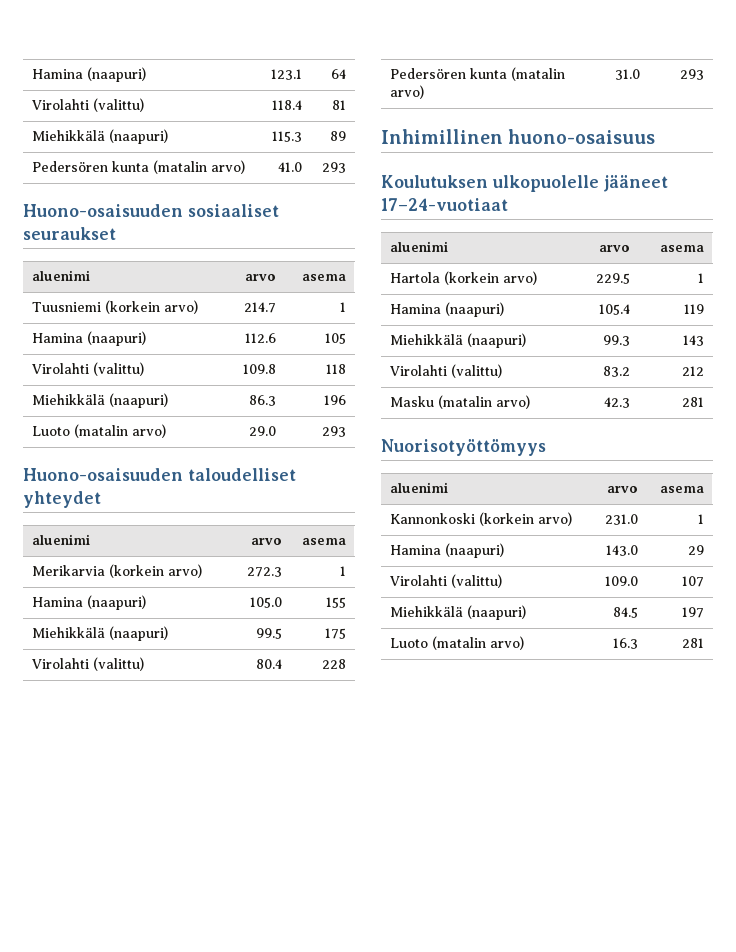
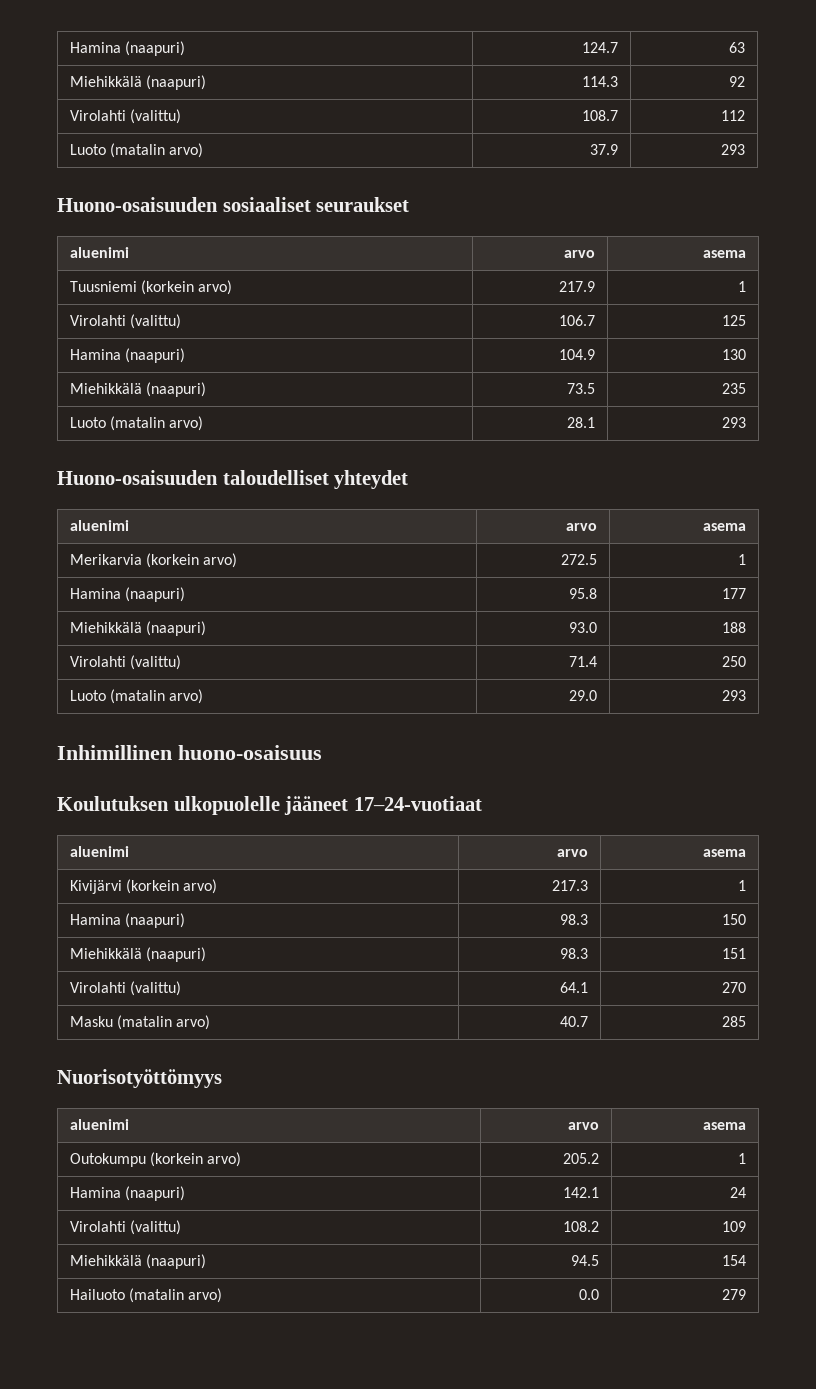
- Hamina (naapuri) | 123.1 | 64
- Virolahti (valittu) | 118.4 | 81
- Miehikkälä (naapuri) | 115.3 | 89
- Pedersören kunta (matalin arvo) | 41.0 | 293
+ Hamina (naapuri) | 124.7 | 63
+ Miehikkälä (naapuri) | 114.3 | 92
+ Virolahti (valittu) | 108.7 | 112
+ Luoto (matalin arvo) | 37.9 | 293
- Tuusniemi (korkein arvo) | 214.7 | 1
- Hamina (naapuri) | 112.6 | 105
- Virolahti (valittu) | 109.8 | 118
- Miehikkälä (naapuri) | 86.3 | 196
- Luoto (matalin arvo) | 29.0 | 293
+ Tuusniemi (korkein arvo) | 217.9 | 1
+ Virolahti (valittu) | 106.7 | 125
+ Hamina (naapuri) | 104.9 | 130
+ Miehikkälä (naapuri) | 73.5 | 235
+ Luoto (matalin arvo) | 28.1 | 293
- Merikarvia (korkein arvo) | 272.3 | 1
- Hamina (naapuri) | 105.0 | 155
- Miehikkälä (naapuri) | 99.5 | 175
- Virolahti (valittu) | 80.4 | 228
- Pedersören kunta (matalin arvo) | 31.0 | 293
+ Merikarvia (korkein arvo) | 272.5 | 1
+ Hamina (naapuri) | 95.8 | 177
+ Miehikkälä (naapuri) | 93.0 | 188
+ Virolahti (valittu) | 71.4 | 250
+ Luoto (matalin arvo) | 29.0 | 293
- Hartola (korkein arvo) | 229.5 | 1
- Hamina (naapuri) | 105.4 | 119
- Miehikkälä (naapuri) | 99.3 | 143
- Virolahti (valittu) | 83.2 | 212
+ Kivijärvi (korkein arvo) | 217.3 | 1
+ Hamina (naapuri) | 98.3 | 150
+ Miehikkälä (naapuri) | 98.3 | 151
+ Virolahti (valittu) | 64.1 | 270
- Masku (matalin arvo) | 42.3 | 281
+ Masku (matalin arvo) | 40.7 | 285
- Kannonkoski (korkein arvo) | 231.0 | 1
- Hamina (naapuri) | 143.0 | 29
- Virolahti (valittu) | 109.0 | 107
- Miehikkälä (naapuri) | 84.5 | 197
- Luoto (matalin arvo) | 16.3 | 281
+ Outokumpu (korkein arvo) | 205.2 | 1
+ Hamina (naapuri) | 142.1 | 24
+ Virolahti (valittu) | 108.2 | 109
+ Miehikkälä (naapuri) | 94.5 | 154
+ Hailuoto (matalin arvo) | 0.0 | 279

